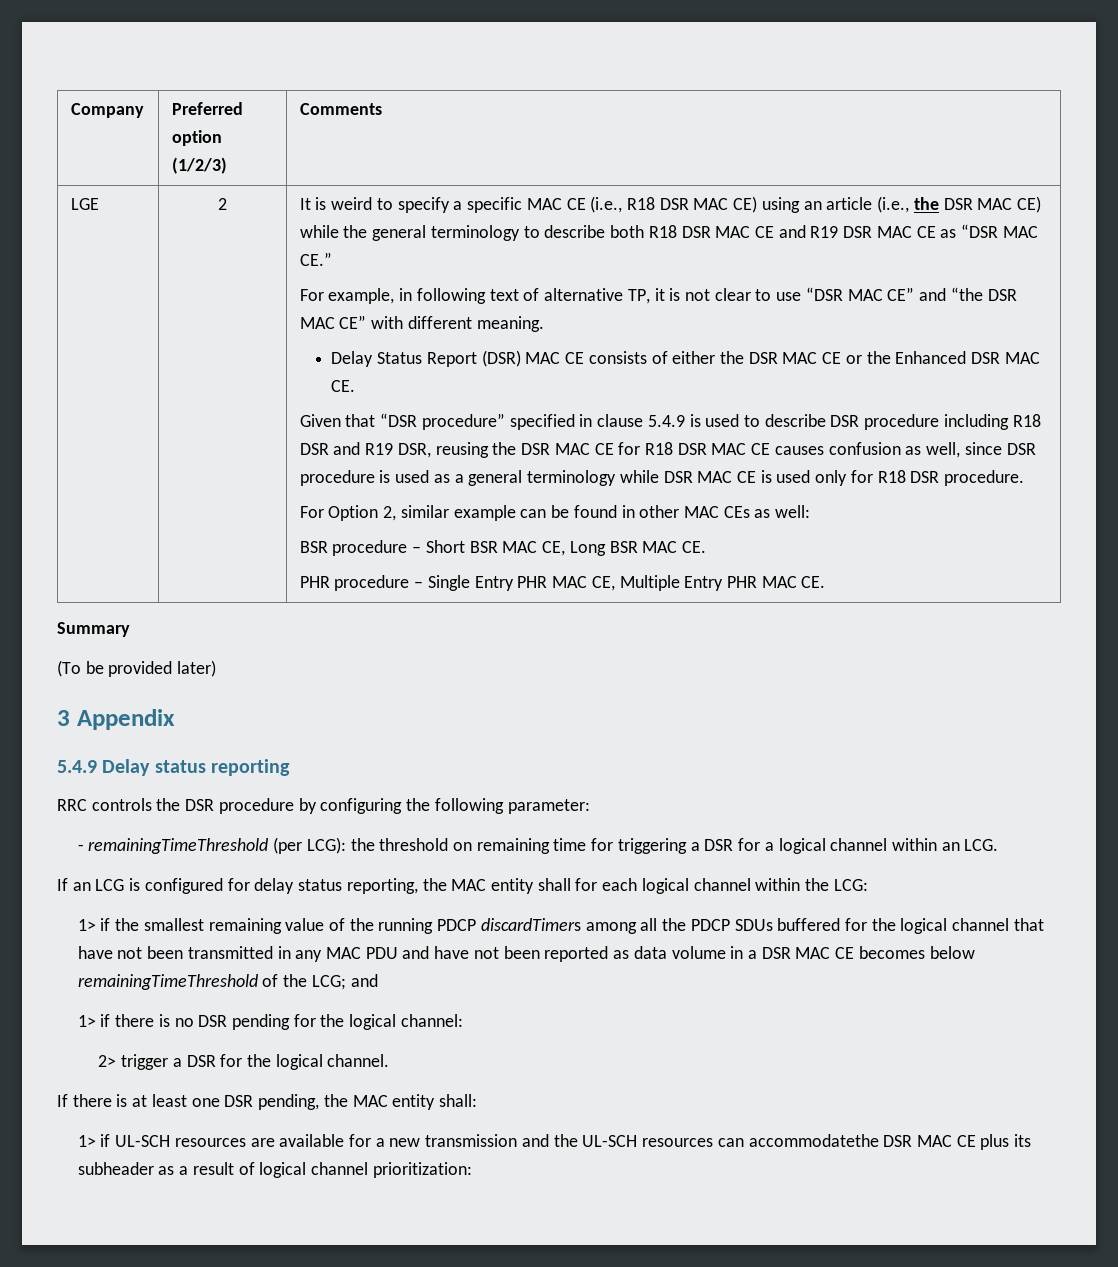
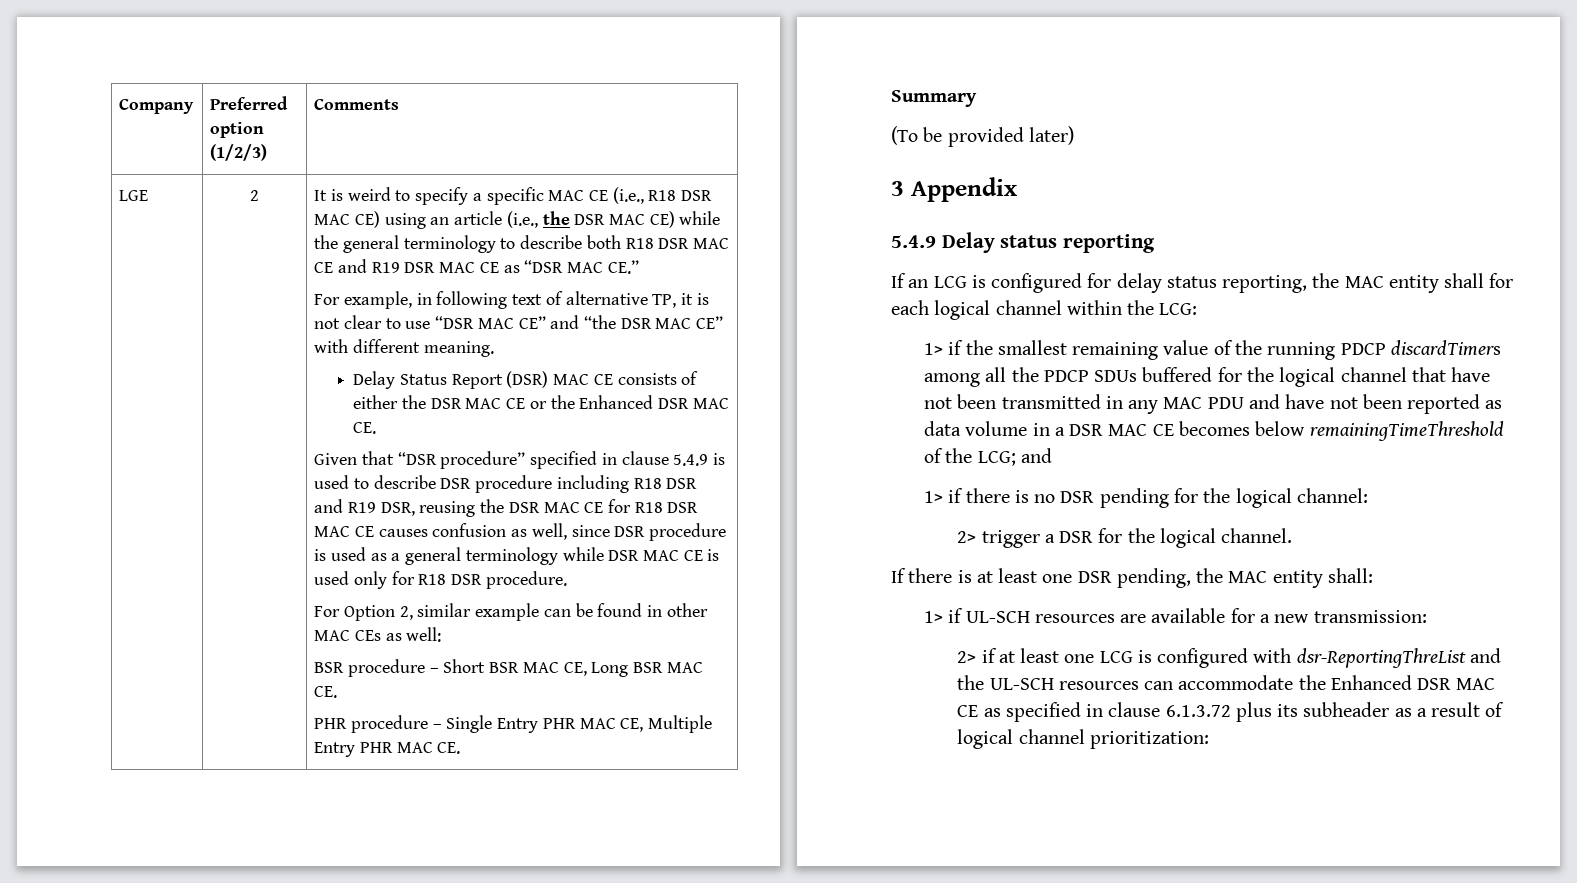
- RRC controls the DSR procedure by configuring the following parameter:
- - remainingTimeThreshold (per LCG): the threshold on remaining time for triggering a DSR for a logical channel within an LCG.
- 1> if UL-SCH resources are available for a new transmission and the UL-SCH resources can accommodatethe DSR MAC CE plus its subheader as a result of logical channel prioritization:
+ 1> if UL-SCH resources are available for a new transmission:
+ 2> if at least one LCG is configured with dsr-ReportingThreList and the UL-SCH resources can accommodate the Enhanced DSR MAC CE as specified in clause 6.1.3.72 plus its subheader as a result of logical channel prioritization:

